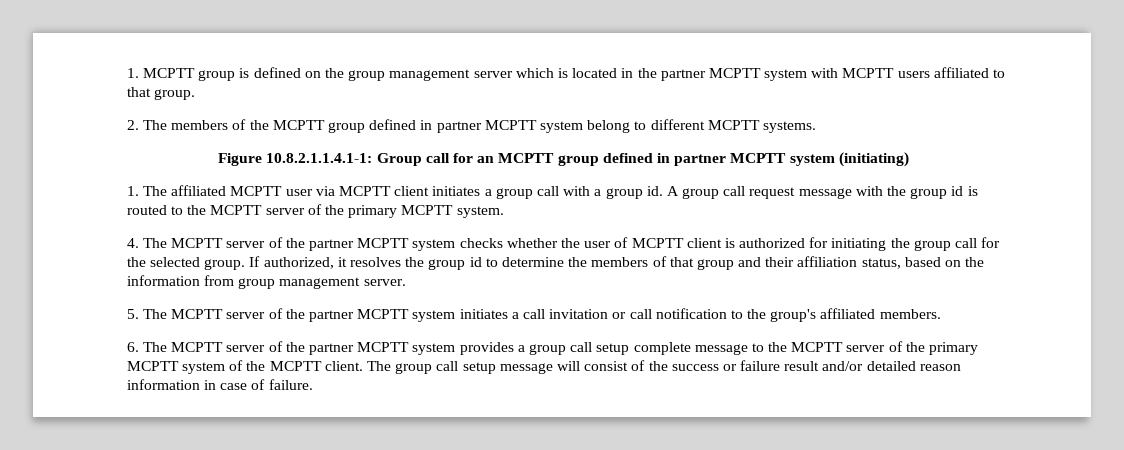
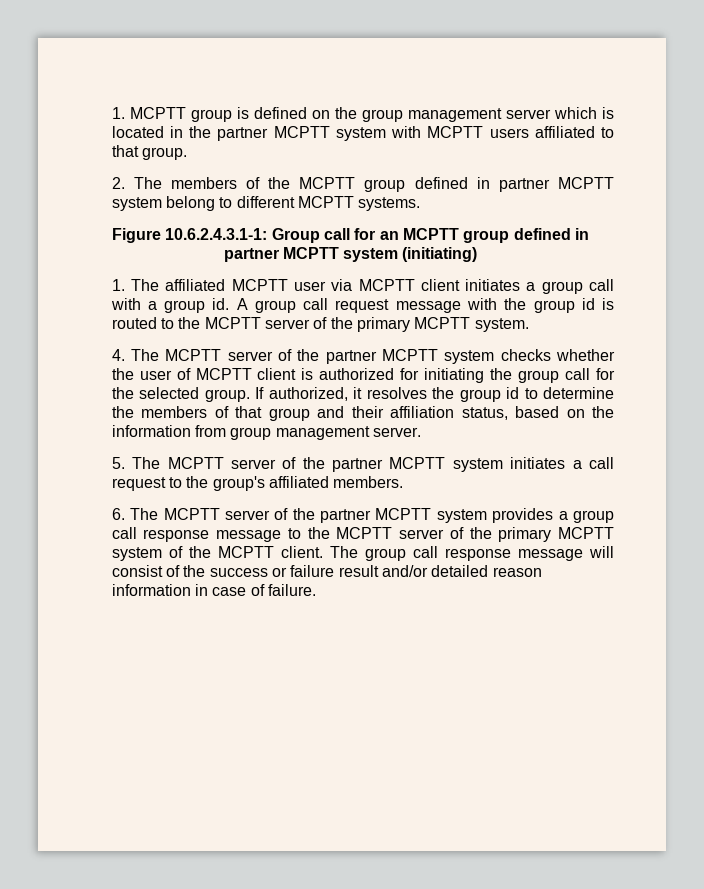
- Figure 10.8.2.1.1.4.1-1: Group call for an MCPTT group defined in partner MCPTT system (initiating)
+ Figure 10.6.2.4.3.1-1: Group call for an MCPTT group defined in partner MCPTT system (initiating)
- 5. The MCPTT server of the partner MCPTT system initiates a call invitation or call notification to the group's affiliated members.
+ 5. The MCPTT server of the partner MCPTT system initiates a call request to the group's affiliated members.
- 6. The MCPTT server of the partner MCPTT system provides a group call setup complete message to the MCPTT server of the primary MCPTT system of the MCPTT client.
+ 6. The MCPTT server of the partner MCPTT system provides a group call response message to the MCPTT server of the primary MCPTT system of the MCPTT client.
- The group call setup message will consist of the success or failure result and/or detailed reason information in case of failure.
+ The group call response message will consist of the success or failure result and/or detailed reason information in case of failure.

